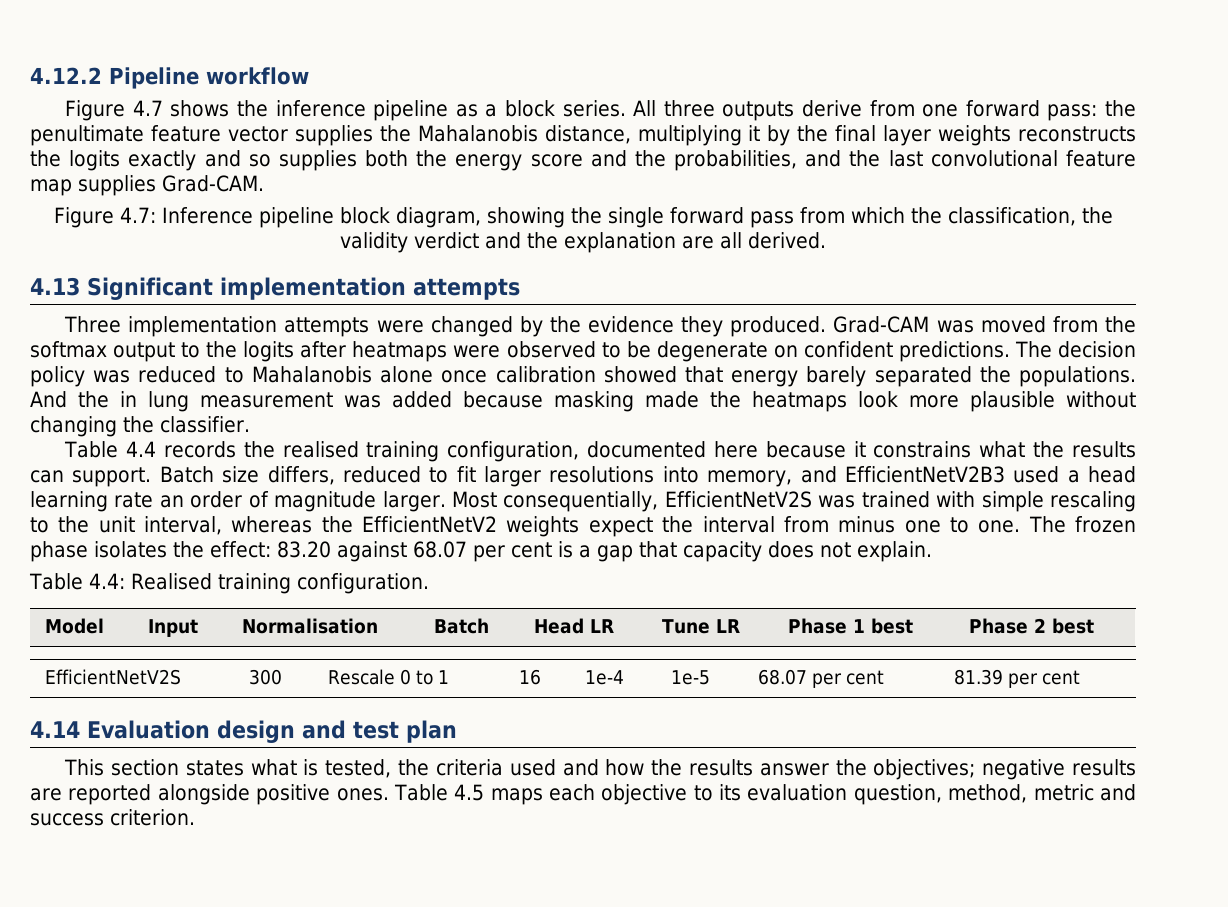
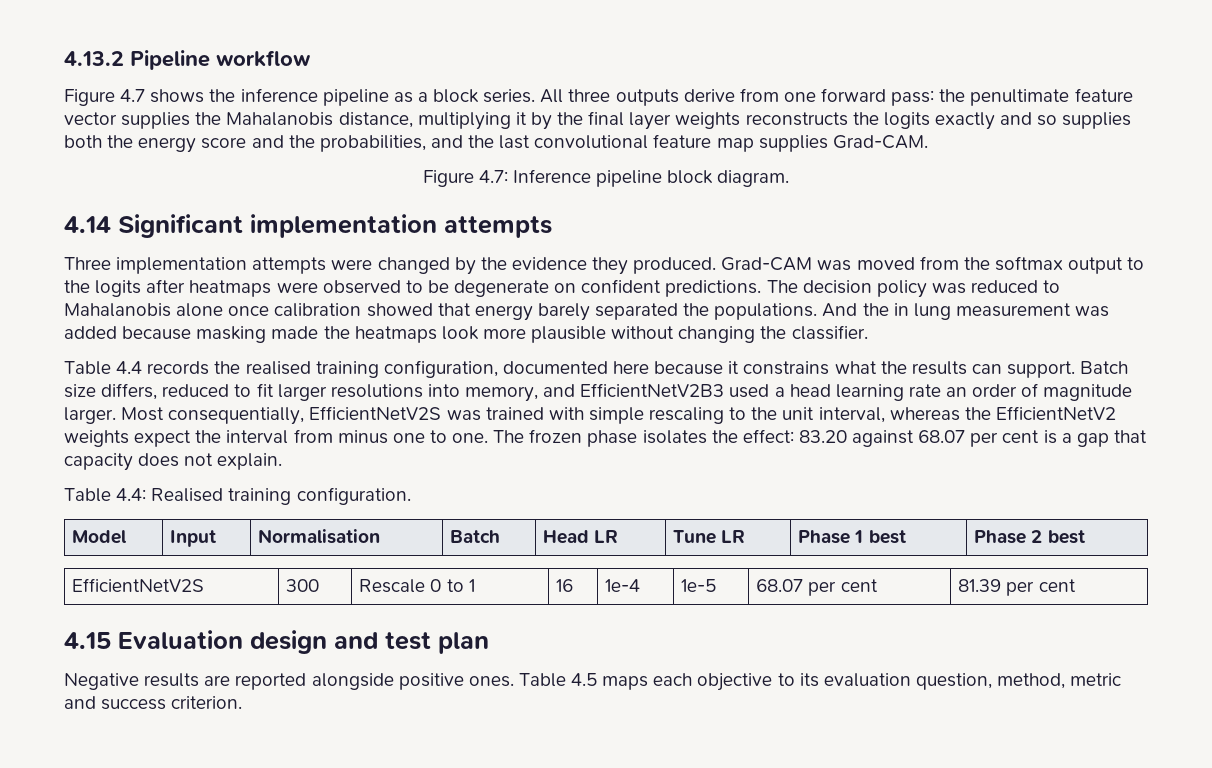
- 4.12.2 Pipeline workflow
+ 4.13.2 Pipeline workflow
- Figure 4.7: Inference pipeline block diagram, showing the single forward pass from which the classification, the validity verdict and the explanation are all derived.
- 4.13 Significant implementation attempts
+ Figure 4.7: Inference pipeline block diagram.
+ 4.14 Significant implementation attempts
- 4.14 Evaluation design and test plan
+ 4.15 Evaluation design and test plan
- This section states what is tested, the criteria used and how the results answer the objectives; negative results are reported alongside positive ones.
+ Negative results are reported alongside positive ones.

